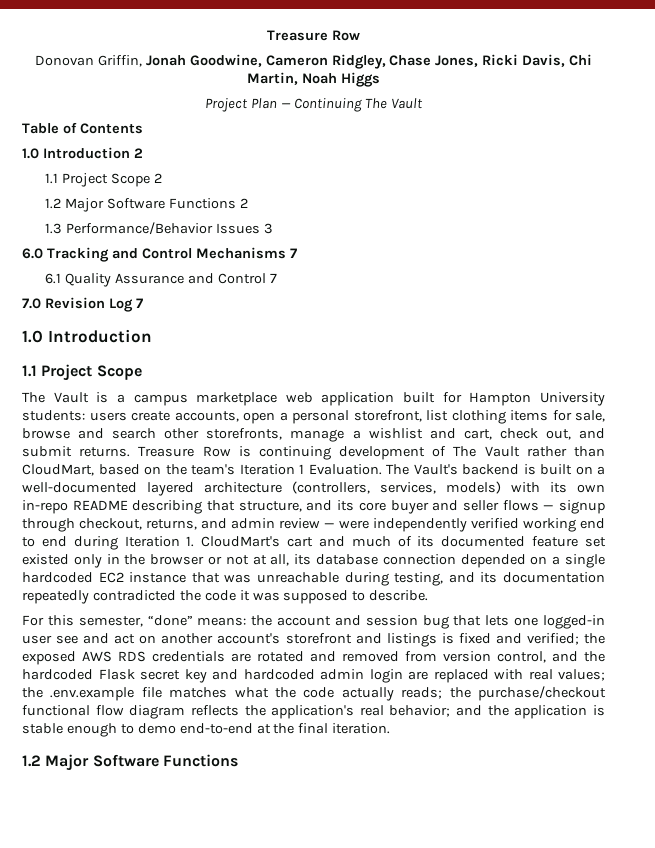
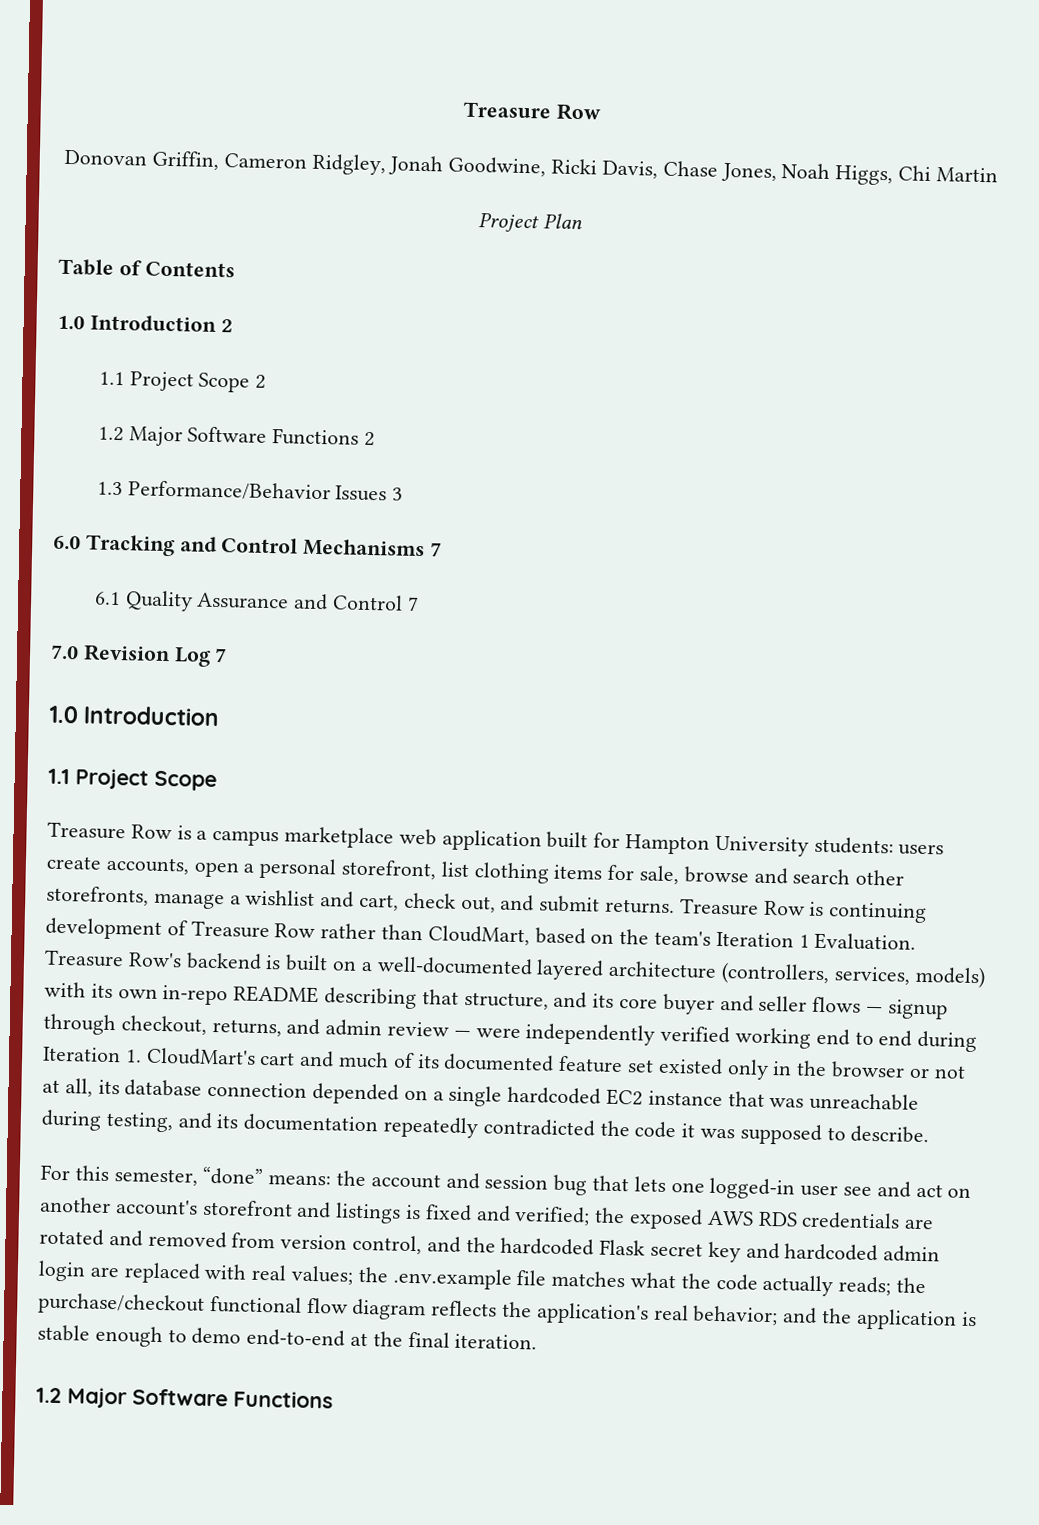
- Donovan Griffin, Jonah Goodwine, Cameron Ridgley, Chase Jones, Ricki Davis, Chi Martin, Noah Higgs
- Project Plan — Continuing The Vault
+ Donovan Griffin, Cameron Ridgley, Jonah Goodwine, Ricki Davis, Chase Jones, Noah Higgs, Chi Martin
+ Project Plan
- The Vault is a campus marketplace web application built for Hampton University students: users create accounts, open a personal storefront, list clothing items for sale, browse and search other storefronts, manage a wishlist and cart, check out, and submit returns.
+ Treasure Row is a campus marketplace web application built for Hampton University students: users create accounts, open a personal storefront, list clothing items for sale, browse and search other storefronts, manage a wishlist and cart, check out, and submit returns.
- Treasure Row is continuing development of The Vault rather than CloudMart, based on the team's Iteration 1 Evaluation.
+ Treasure Row is continuing development of Treasure Row rather than CloudMart, based on the team's Iteration 1 Evaluation.
- The Vault's backend is built on a well-documented layered architecture (controllers, services, models) with its own in-repo README describing that structure, and its core buyer and seller flows — signup through checkout, returns, and admin review — were independently verified working end to end during Iteration 1. CloudMart's cart and much of its documented feature set existed only in the browser or not at all, its database connection depended on a single hardcoded EC2 instance that was unreachable during testing, and its documentation repeatedly contradicted the code it was supposed to describe.
+ Treasure Row's backend is built on a well-documented layered architecture (controllers, services, models) with its own in-repo README describing that structure, and its core buyer and seller flows — signup through checkout, returns, and admin review — were independently verified working end to end during Iteration 1. CloudMart's cart and much of its documented feature set existed only in the browser or not at all, its database connection depended on a single hardcoded EC2 instance that was unreachable during testing, and its documentation repeatedly contradicted the code it was supposed to describe.

